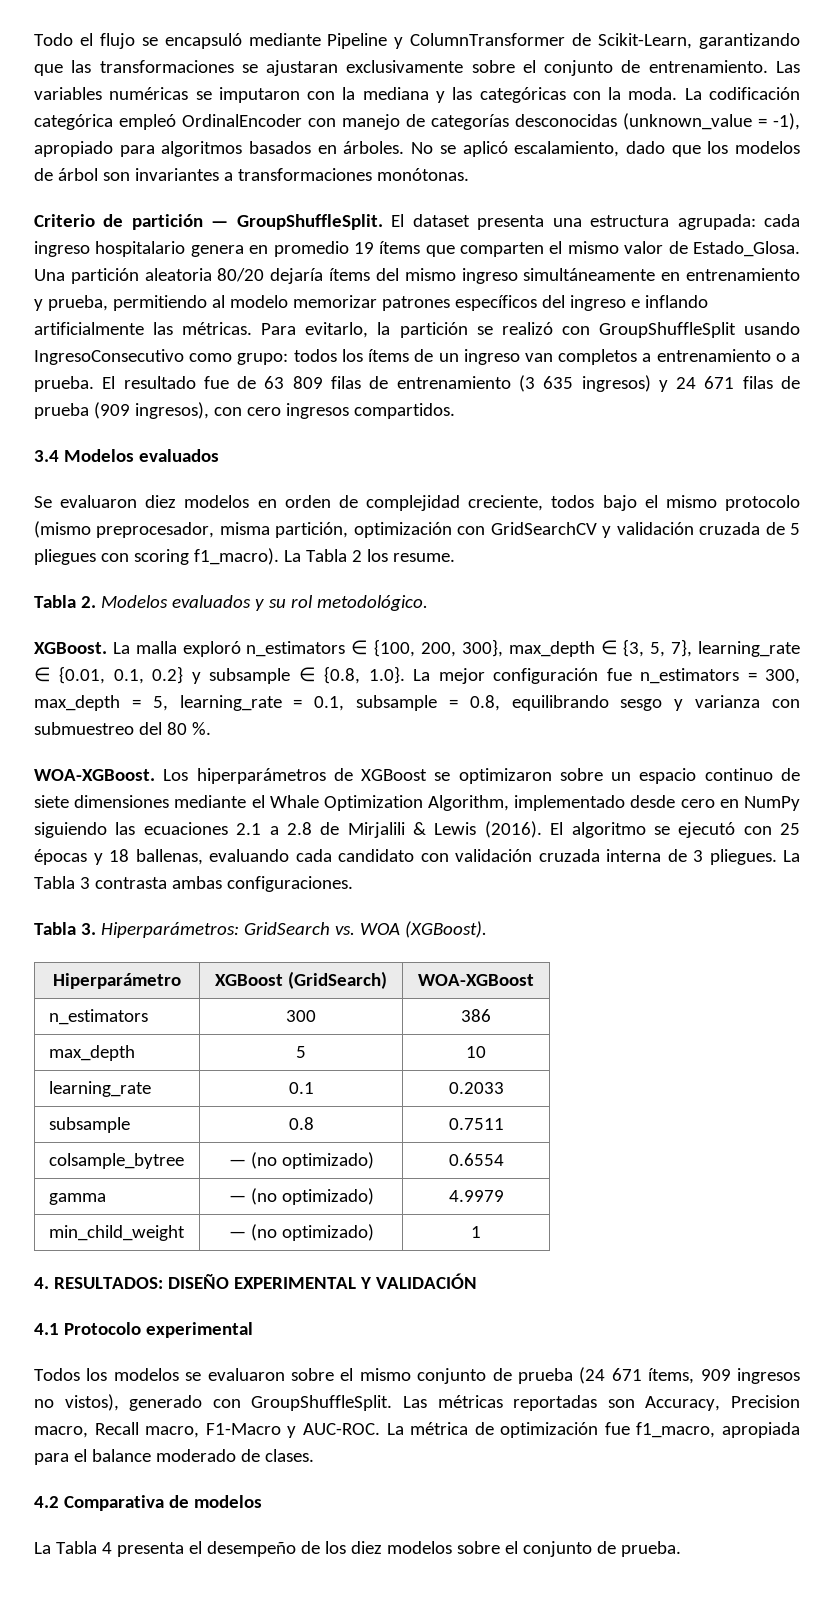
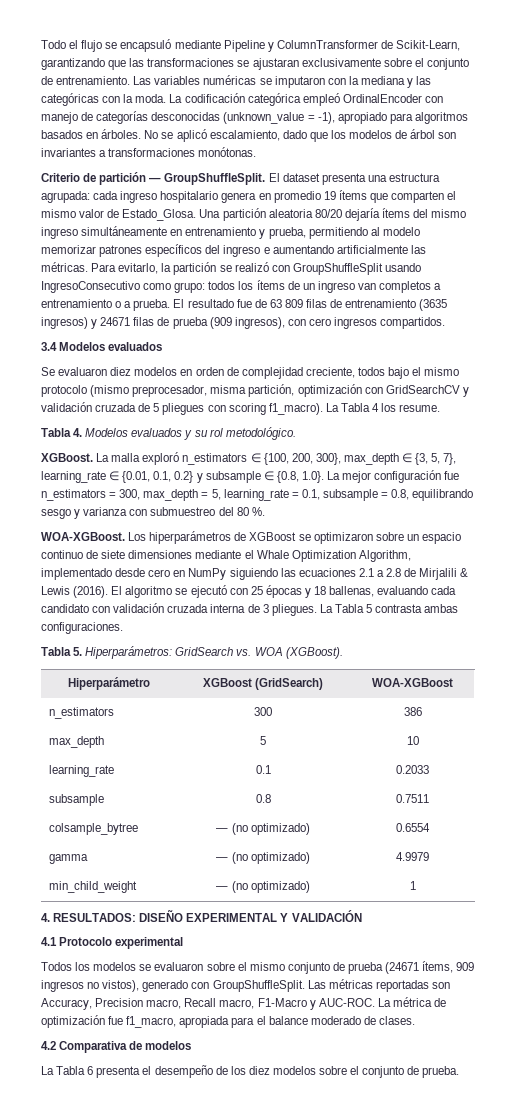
- Una partición aleatoria 80/20 dejaría ítems del mismo ingreso simultáneamente en entrenamiento y prueba, permitiendo al modelo memorizar patrones específicos del ingreso e inflando artificialmente las métricas.
+ Una partición aleatoria 80/20 dejaría ítems del mismo ingreso simultáneamente en entrenamiento y prueba, permitiendo al modelo memorizar patrones específicos del ingreso e aumentando artificialmente las métricas.
- El resultado fue de 63 809 filas de entrenamiento (3 635 ingresos) y 24 671 filas de prueba (909 ingresos), con cero ingresos compartidos.
+ El resultado fue de 63 809 filas de entrenamiento (3635 ingresos) y 24671 filas de prueba (909 ingresos), con cero ingresos compartidos.
- La Tabla 2 los resume.
+ La Tabla 4 los resume.
- Tabla 2. Modelos evaluados y su rol metodológico.
+ Tabla 4. Modelos evaluados y su rol metodológico.
- La Tabla 3 contrasta ambas configuraciones.
+ La Tabla 5 contrasta ambas configuraciones.
- Tabla 3. Hiperparámetros: GridSearch vs. WOA (XGBoost).
+ Tabla 5. Hiperparámetros: GridSearch vs. WOA (XGBoost).
- Todos los modelos se evaluaron sobre el mismo conjunto de prueba (24 671 ítems, 909 ingresos no vistos), generado con GroupShuffleSplit.
+ Todos los modelos se evaluaron sobre el mismo conjunto de prueba (24671 ítems, 909 ingresos no vistos), generado con GroupShuffleSplit.
- La Tabla 4 presenta el desempeño de los diez modelos sobre el conjunto de prueba.
+ La Tabla 6 presenta el desempeño de los diez modelos sobre el conjunto de prueba.

